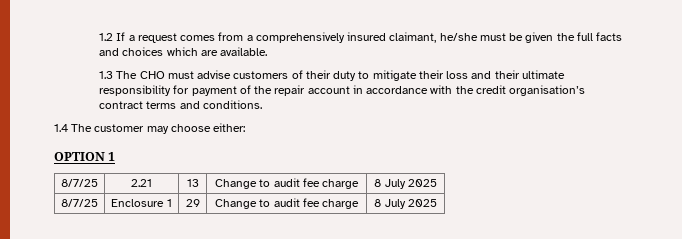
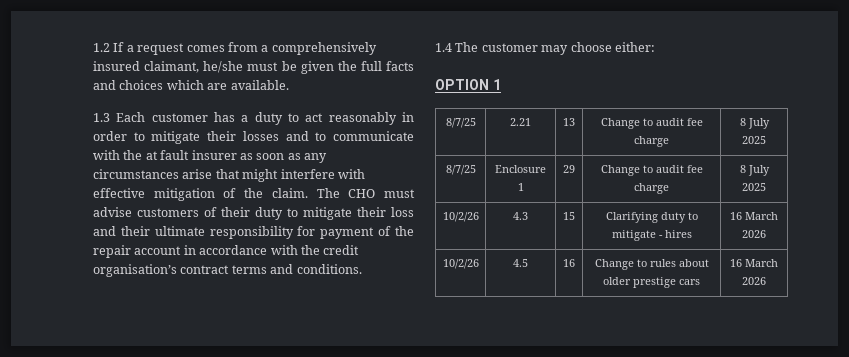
- 1.3 The CHO must advise customers of their duty to mitigate their loss and their ultimate responsibility for payment of the repair account in accordance with the credit organisation’s contract terms and conditions.
+ 1.3 Each customer has a duty to act reasonably in order to mitigate their losses and to communicate with the at fault insurer as soon as any circumstances arise that might interfere with effective mitigation of the claim. The CHO must advise customers of their duty to mitigate their loss and their ultimate responsibility for payment of the repair account in accordance with the credit organisation’s contract terms and conditions.
+ 10/2/26 | 4.3 | 15 | Clarifying duty to mitigate - hires | 16 March 2026
+ 10/2/26 | 4.5 | 16 | Change to rules about older prestige cars | 16 March 2026

